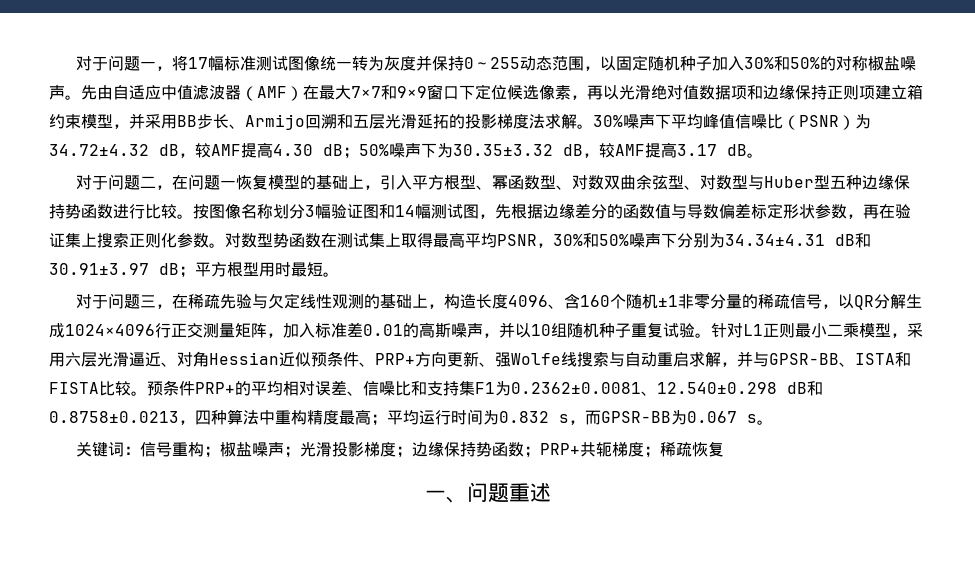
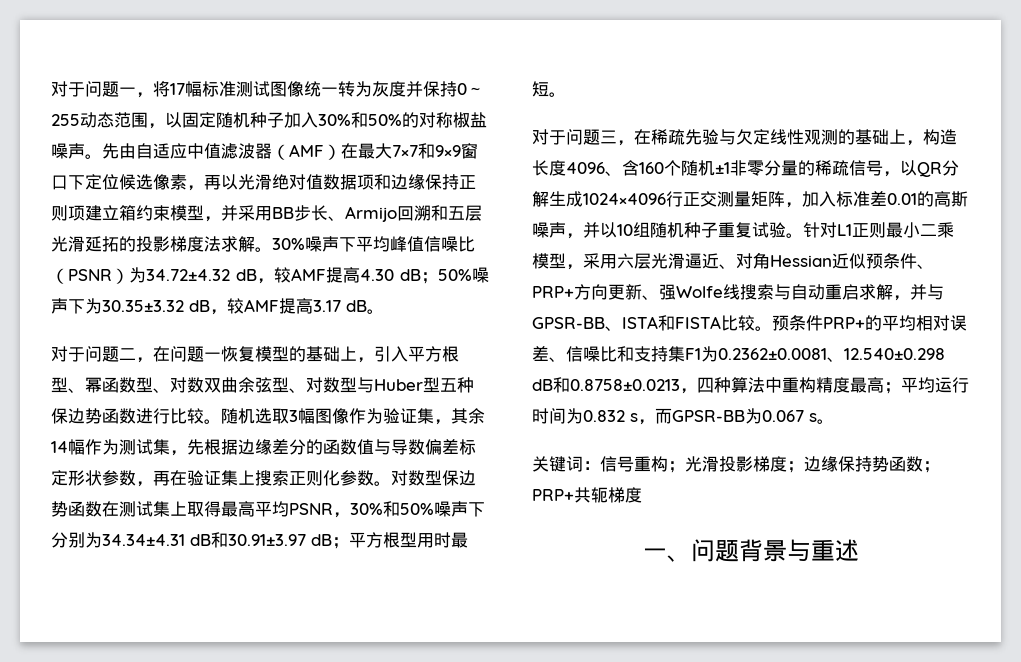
- 对于问题二，在问题一恢复模型的基础上，引入平方根型、幂函数型、对数双曲余弦型、对数型与Huber型五种边缘保持势函数进行比较。
+ 对于问题二，在问题一恢复模型的基础上，引入平方根型、幂函数型、对数双曲余弦型、对数型与Huber型五种保边势函数进行比较。
- 按图像名称划分3幅验证图和14幅测试图，先根据边缘差分的函数值与导数偏差标定形状参数，再在验证集上搜索正则化参数。
+ 随机选取3幅图像作为验证集，其余14幅作为测试集，先根据边缘差分的函数值与导数偏差标定形状参数，再在验证集上搜索正则化参数。
- 对数型势函数在测试集上取得最高平均PSNR，30%和50%噪声下分别为34.34±4.31 dB和30.91±3.97 dB；平方根型用时最短。
+ 对数型保边势函数在测试集上取得最高平均PSNR，30%和50%噪声下分别为34.34±4.31 dB和30.91±3.97 dB；平方根型用时最短。
- 关键词：信号重构；椒盐噪声；光滑投影梯度；边缘保持势函数；PRP+共轭梯度；稀疏恢复
+ 关键词：信号重构；光滑投影梯度；边缘保持势函数；PRP+共轭梯度
- 一、问题重述
+ 一、问题背景与重述

